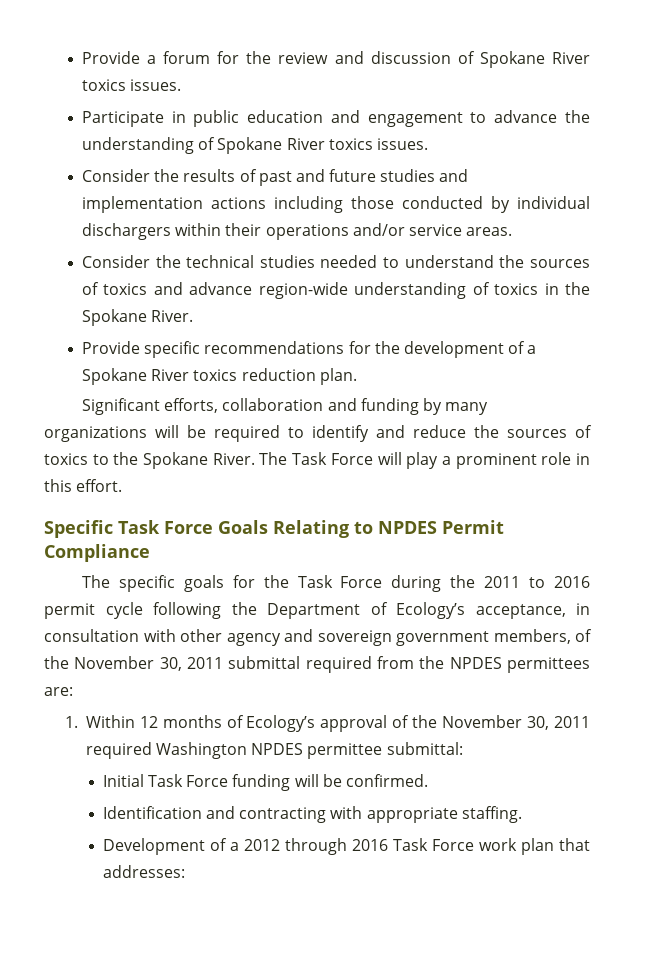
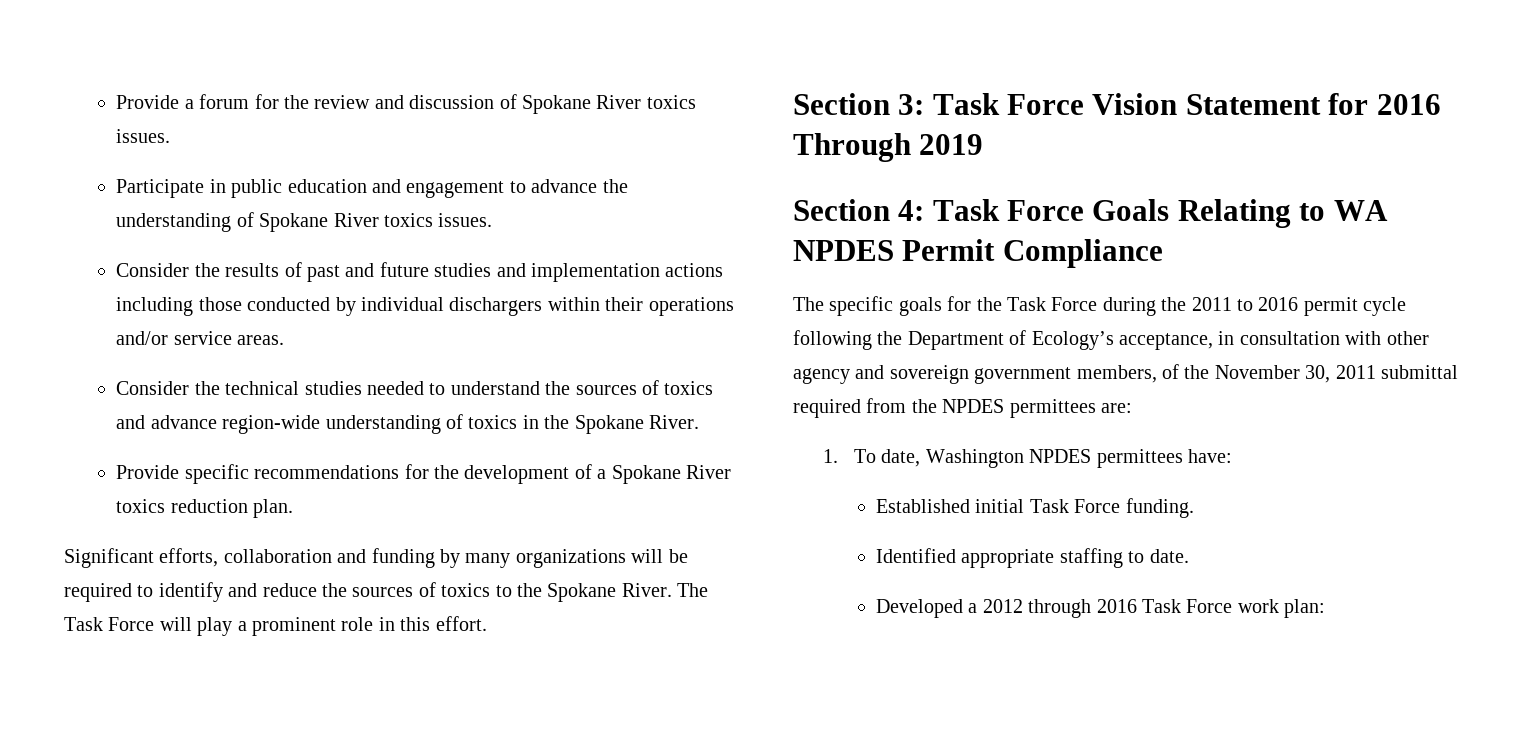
- Specific Task Force Goals Relating to NPDES Permit Compliance
+ Section 3: Task Force Vision Statement for 2016 Through 2019
+ Section 4: Task Force Goals Relating to WA NPDES Permit Compliance
- 1. Within 12 months of Ecology’s approval of the November 30, 2011 required Washington NPDES permittee submittal:
- Initial Task Force funding will be confirmed.
- Identification and contracting with appropriate staffing.
- Development of a 2012 through 2016 Task Force work plan that addresses:
+ 1. To date, Washington NPDES permittees have:
+ Established initial Task Force funding.
+ Identified appropriate staffing to date.
+ Developed a 2012 through 2016 Task Force work plan:

